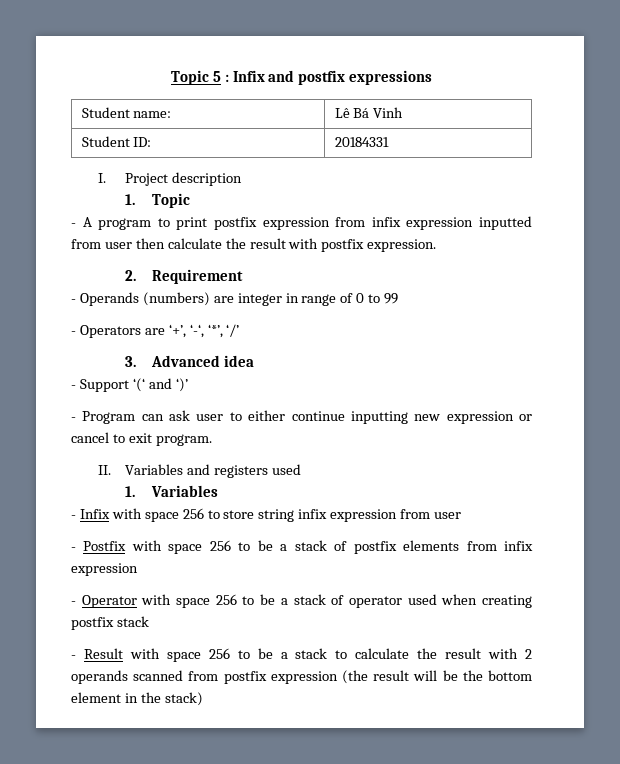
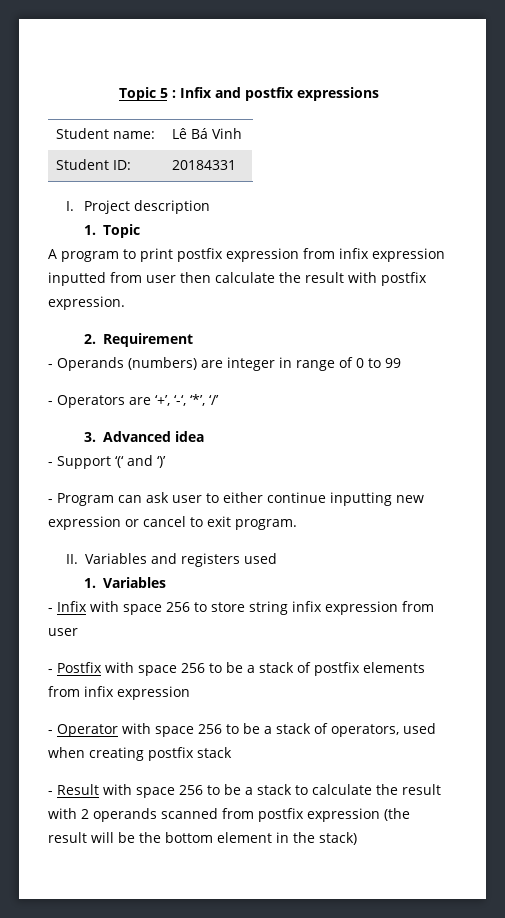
- - A program to print postfix expression from infix expression inputted from user then calculate the result with postfix expression.
+ A program to print postfix expression from infix expression inputted from user then calculate the result with postfix expression.
- - Operator with space 256 to be a stack of operator used when creating postfix stack
+ - Operator with space 256 to be a stack of operators, used when creating postfix stack

